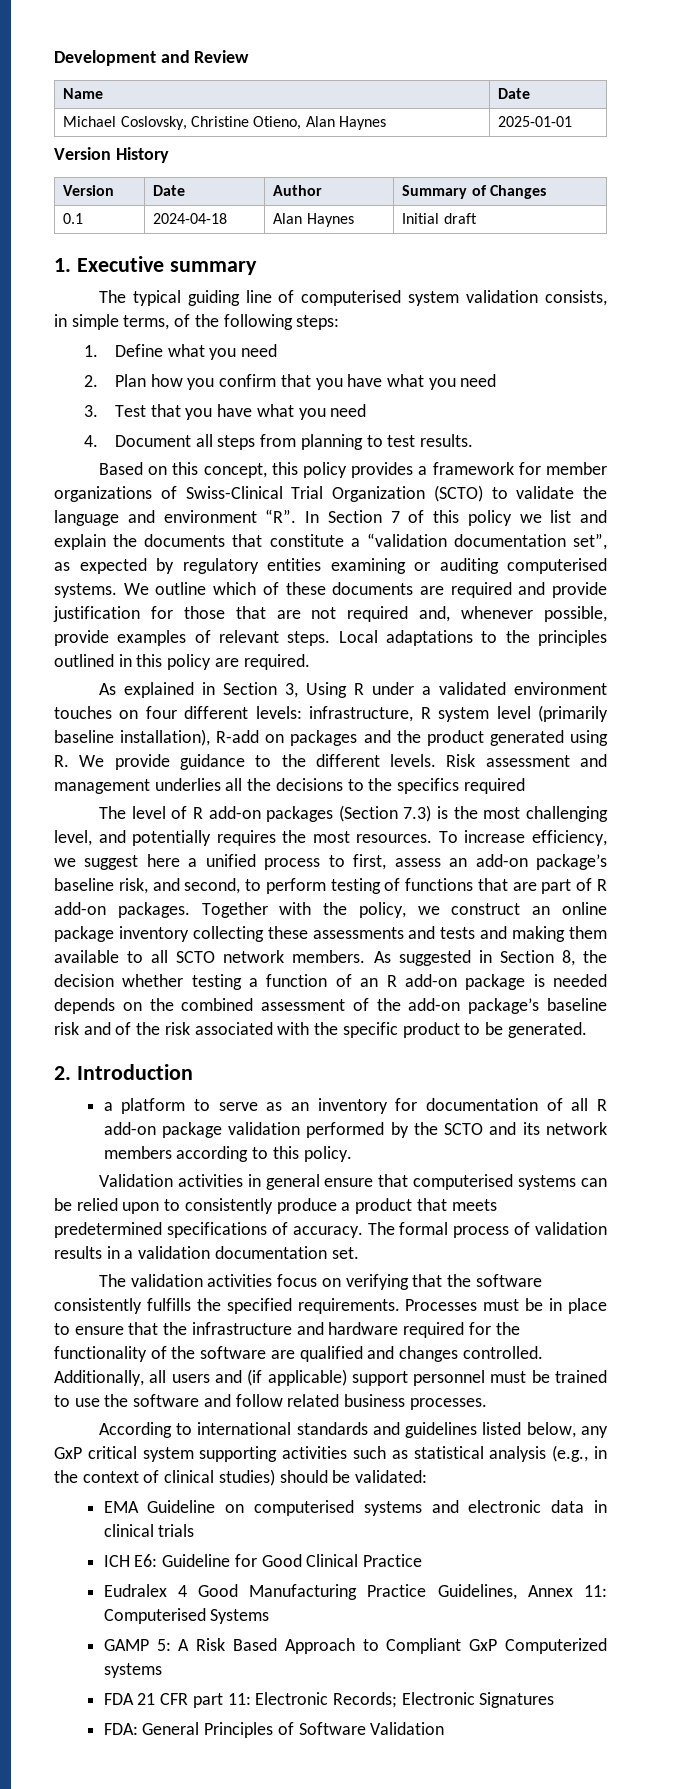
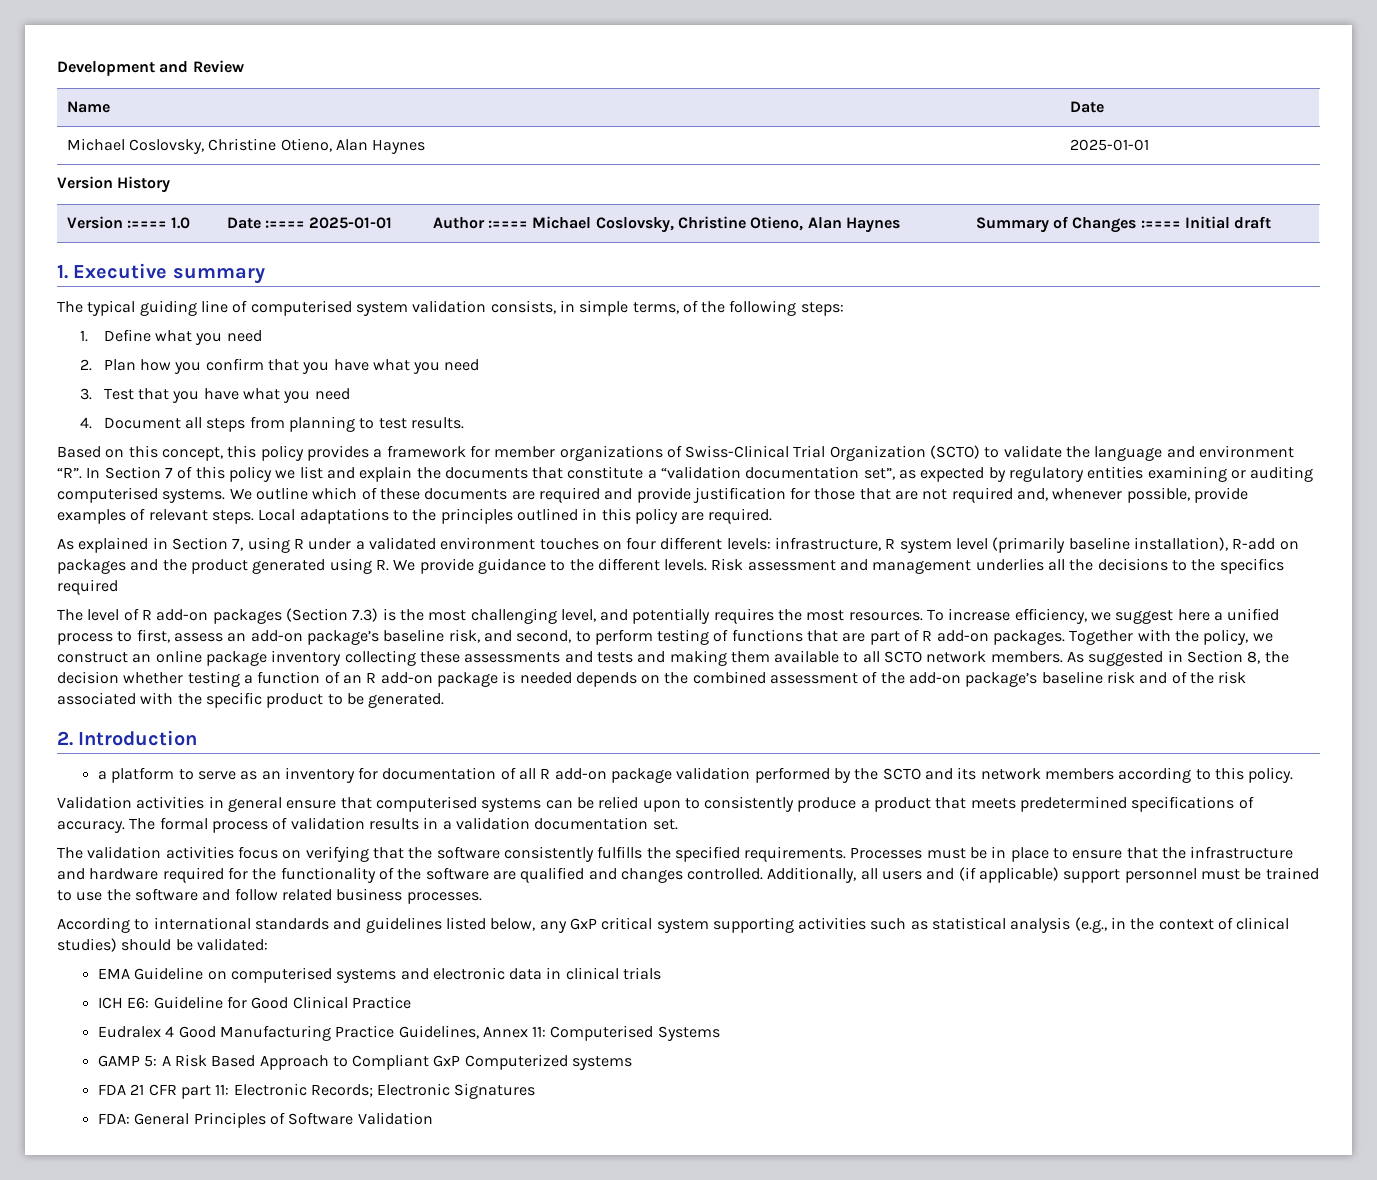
- Version | Date | Author | Summary of Changes
- 0.1 | 2024-04-18 | Alan Haynes | Initial draft
+ Version :==== 1.0 | Date :==== 2025-01-01 | Author :==== Michael Coslovsky, Christine Otieno, Alan Haynes | Summary of Changes :==== Initial draft
- As explained in Section 3, Using R under a validated environment touches on four different levels: infrastructure, R system level (primarily baseline installation), R-add on packages and the product generated using R. We provide guidance to the different levels.
+ As explained in Section 7, using R under a validated environment touches on four different levels: infrastructure, R system level (primarily baseline installation), R-add on packages and the product generated using R. We provide guidance to the different levels.

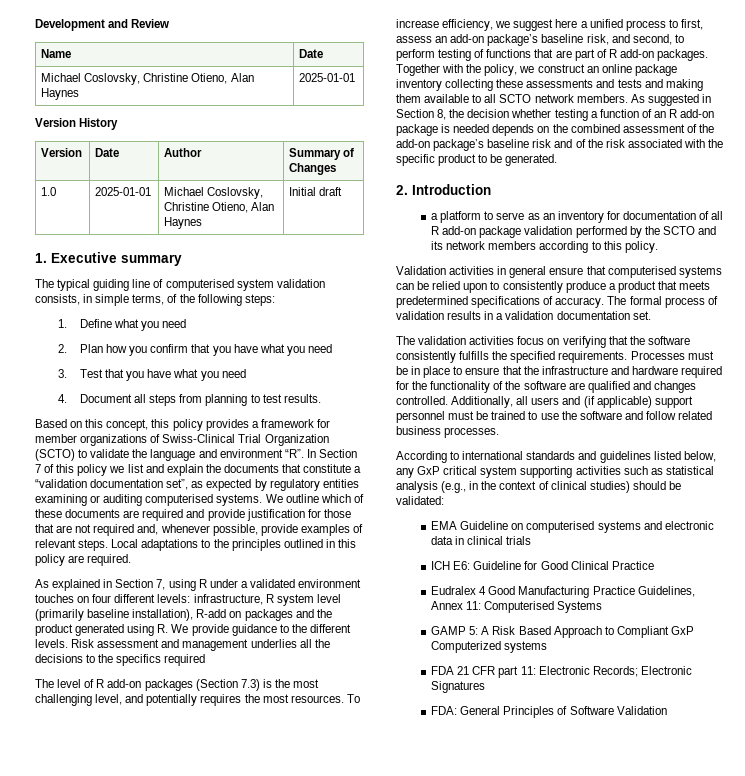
- Version :==== 1.0 | Date :==== 2025-01-01 | Author :==== Michael Coslovsky, Christine Otieno, Alan Haynes | Summary of Changes :==== Initial draft
+ Version | Date | Author | Summary of Changes
+ 1.0 | 2025-01-01 | Michael Coslovsky, Christine Otieno, Alan Haynes | Initial draft

